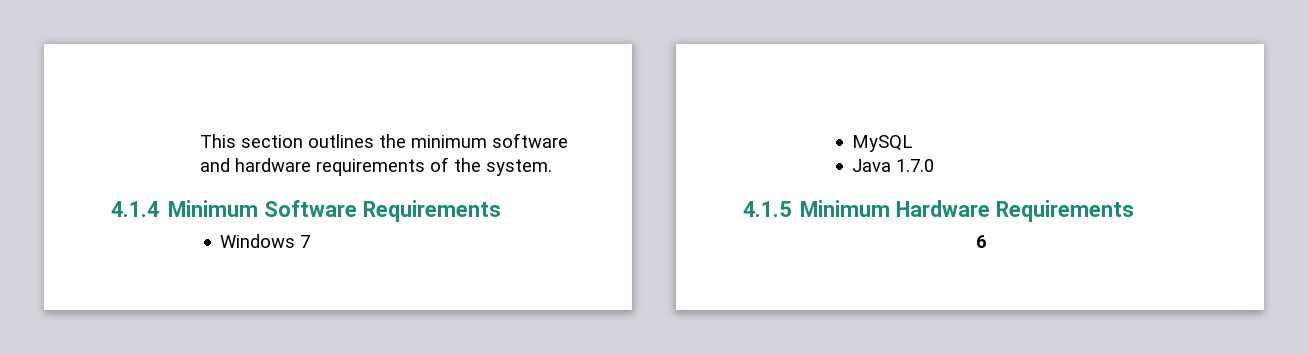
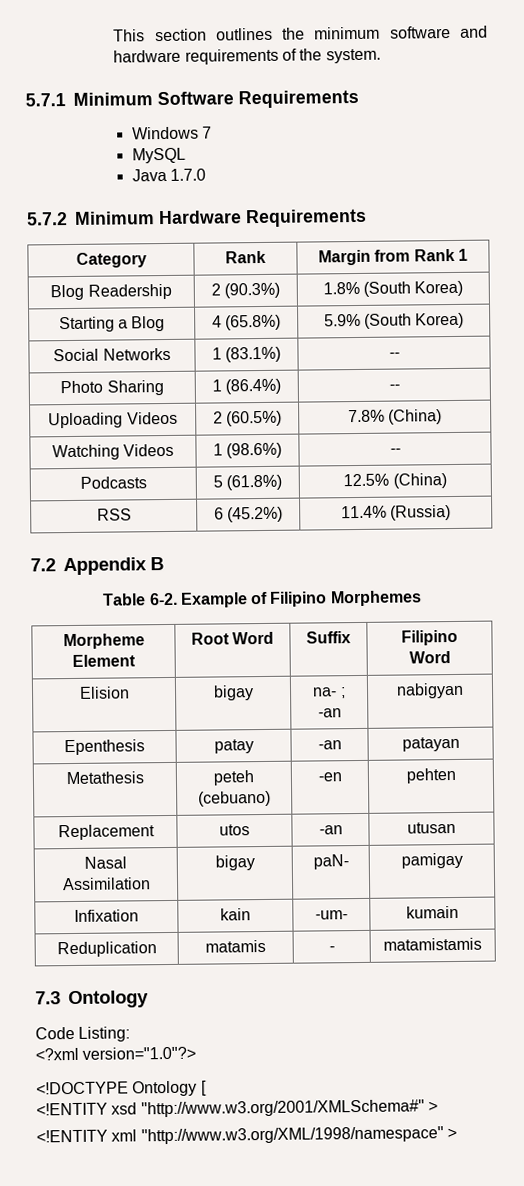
- 4.1.4 Minimum Software Requirements
+ 5.7.1 Minimum Software Requirements
- 4.1.5 Minimum Hardware Requirements
+ 5.7.2 Minimum Hardware Requirements
- 6
+ Category | Rank | Margin from Rank 1
+ Blog Readership | 2 (90.3%) | 1.8% (South Korea)
+ Starting a Blog | 4 (65.8%) | 5.9% (South Korea)
+ Social Networks | 1 (83.1%) | --
+ Photo Sharing | 1 (86.4%) | --
+ Uploading Videos | 2 (60.5%) | 7.8% (China)
+ Watching Videos | 1 (98.6%) | --
+ Podcasts | 5 (61.8%) | 12.5% (China)
+ RSS | 6 (45.2%) | 11.4% (Russia)
+ 7.2 Appendix B
+ Table 6-2. Example of Filipino Morphemes
+ Morpheme Element | Root Word | Suffix | Filipino Word
+ Elision | bigay | na- ; -an | nabigyan
+ Epenthesis | patay | -an | patayan
+ Metathesis | peteh (cebuano) | -en | pehten
+ Replacement | utos | -an | utusan
+ Nasal Assimilation | bigay | paN- | pamigay
+ Infixation | kain | -um- | kumain
+ Reduplication | matamis | - | matamistamis
+ 7.3 Ontology
+ Code Listing:
+ <?xml version="1.0"?>
+ <!DOCTYPE Ontology [
+ <!ENTITY xsd "http://www.w3.org/2001/XMLSchema#" >
+ <!ENTITY xml "http://www.w3.org/XML/1998/namespace" >

